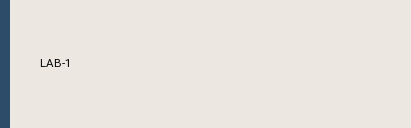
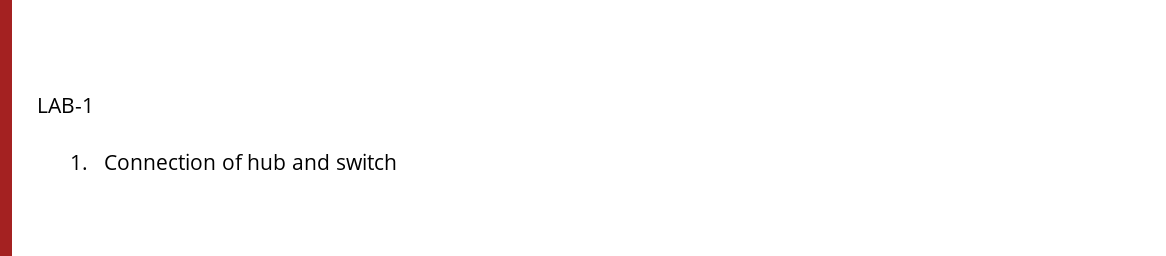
+ 1. Connection of hub and switch

